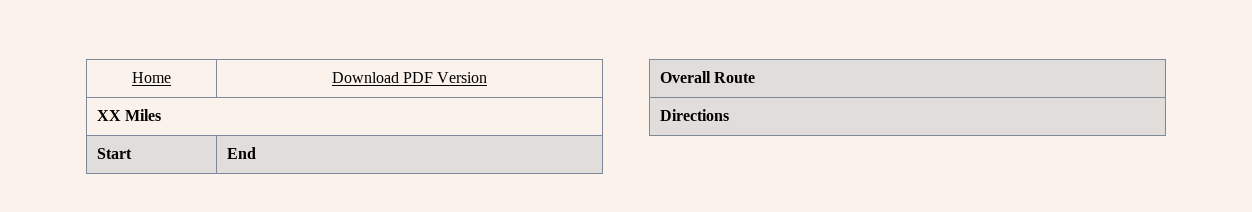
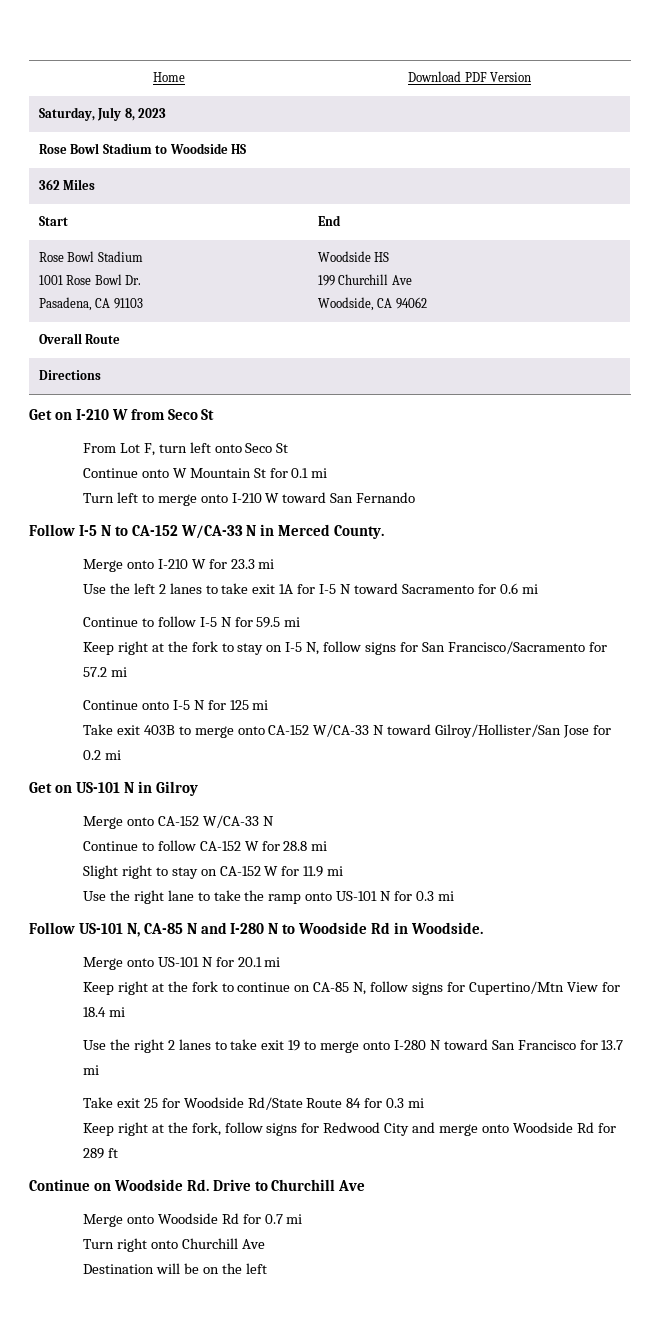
- XX Miles
+ Saturday, July 8, 2023
+ Rose Bowl Stadium to Woodside HS
+ 362 Miles
  Start | End
+ Rose Bowl Stadium
+ 1001 Rose Bowl Dr.
+ Pasadena, CA 91103 | Woodside HS
+ 199 Churchill Ave
+ Woodside, CA 94062
  Overall Route
  Directions
+ Get on I-210 W from Seco St
+ From Lot F, turn left onto Seco St
+ Continue onto W Mountain St for 0.1 mi
+ Turn left to merge onto I-210 W toward San Fernando
+ Follow I-5 N to CA-152 W/CA-33 N in Merced County.
+ Merge onto I-210 W for 23.3 mi
+ Use the left 2 lanes to take exit 1A for I-5 N toward Sacramento for 0.6 mi
+ Continue to follow I-5 N for 59.5 mi
+ Keep right at the fork to stay on I-5 N, follow signs for San Francisco/Sacramento for 57.2 mi
+ Continue onto I-5 N for 125 mi
+ Take exit 403B to merge onto CA-152 W/CA-33 N toward Gilroy/Hollister/San Jose for 0.2 mi
+ Get on US-101 N in Gilroy
+ Merge onto CA-152 W/CA-33 N
+ Continue to follow CA-152 W for 28.8 mi
+ Slight right to stay on CA-152 W for 11.9 mi
+ Use the right lane to take the ramp onto US-101 N for 0.3 mi
+ Follow US-101 N, CA-85 N and I-280 N to Woodside Rd in Woodside.
+ Merge onto US-101 N for 20.1 mi
+ Keep right at the fork to continue on CA-85 N, follow signs for Cupertino/Mtn View for 18.4 mi
+ Use the right 2 lanes to take exit 19 to merge onto I-280 N toward San Francisco for 13.7 mi
+ Take exit 25 for Woodside Rd/State Route 84 for 0.3 mi
+ Keep right at the fork, follow signs for Redwood City and merge onto Woodside Rd for 289 ft
+ Continue on Woodside Rd. Drive to Churchill Ave
+ Merge onto Woodside Rd for 0.7 mi
+ Turn right onto Churchill Ave
+ Destination will be on the left

